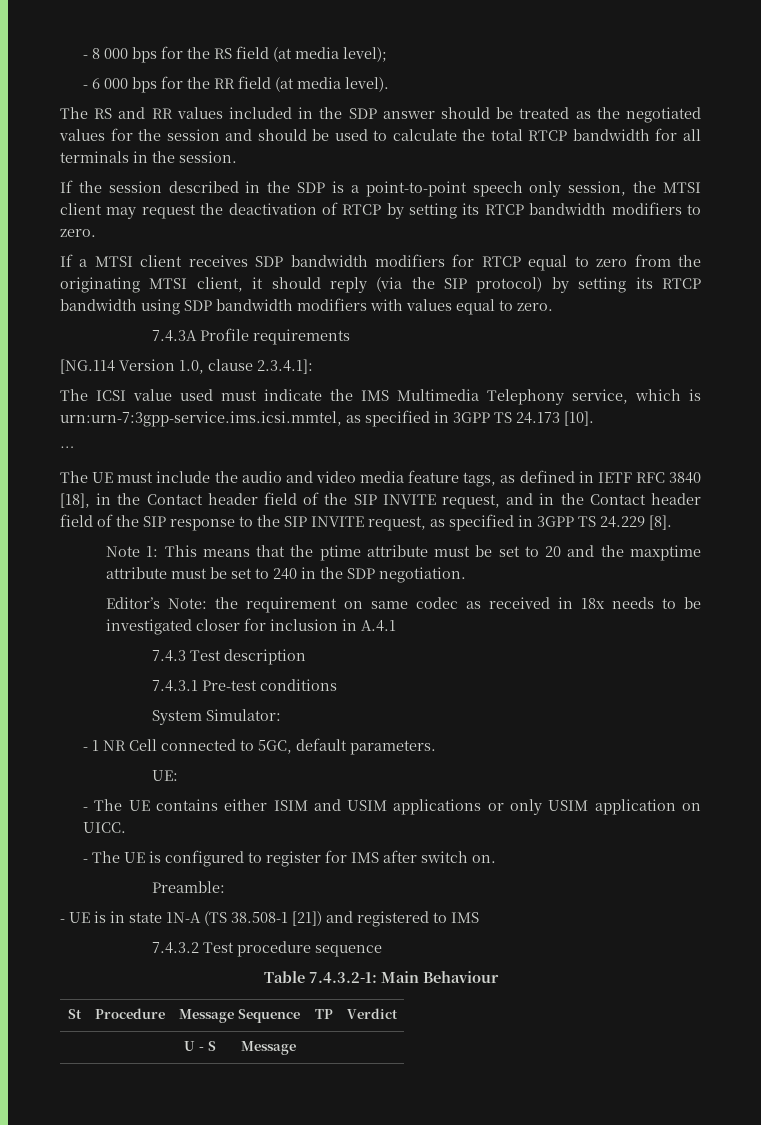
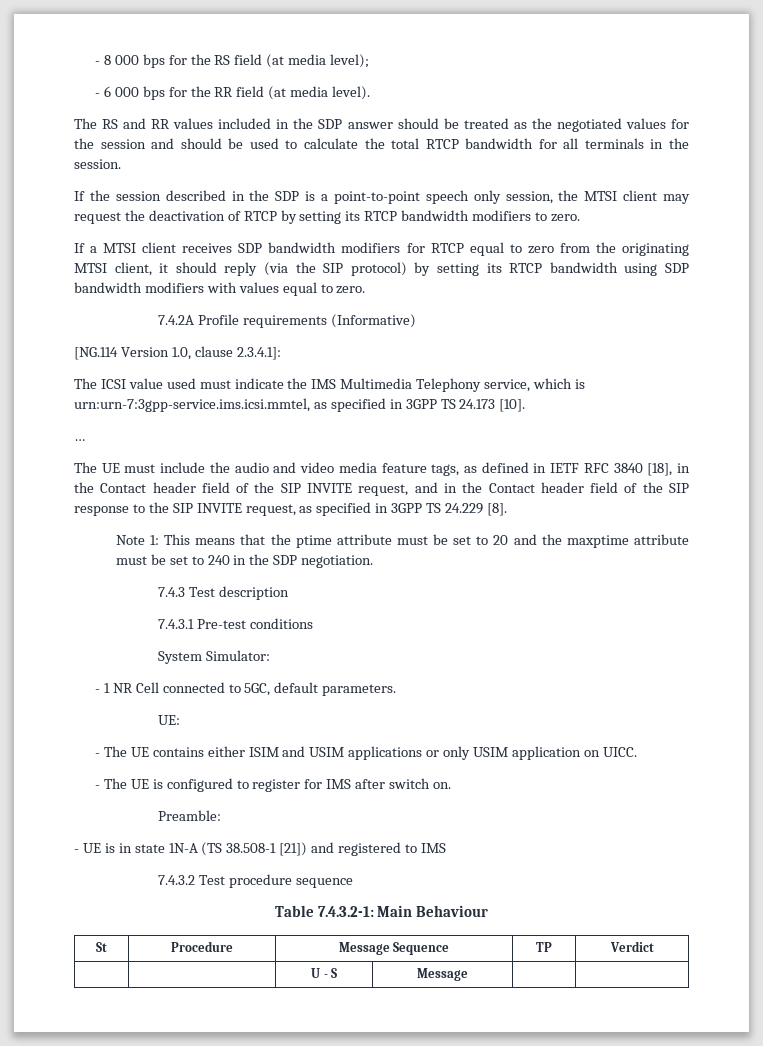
- 7.4.3A Profile requirements
+ 7.4.2A Profile requirements (Informative)
- Editor’s Note: the requirement on same codec as received in 18x needs to be investigated closer for inclusion in A.4.1

